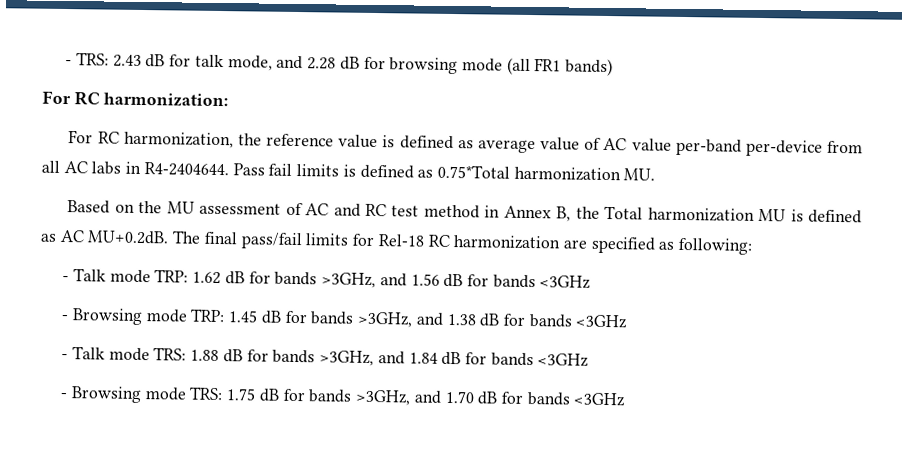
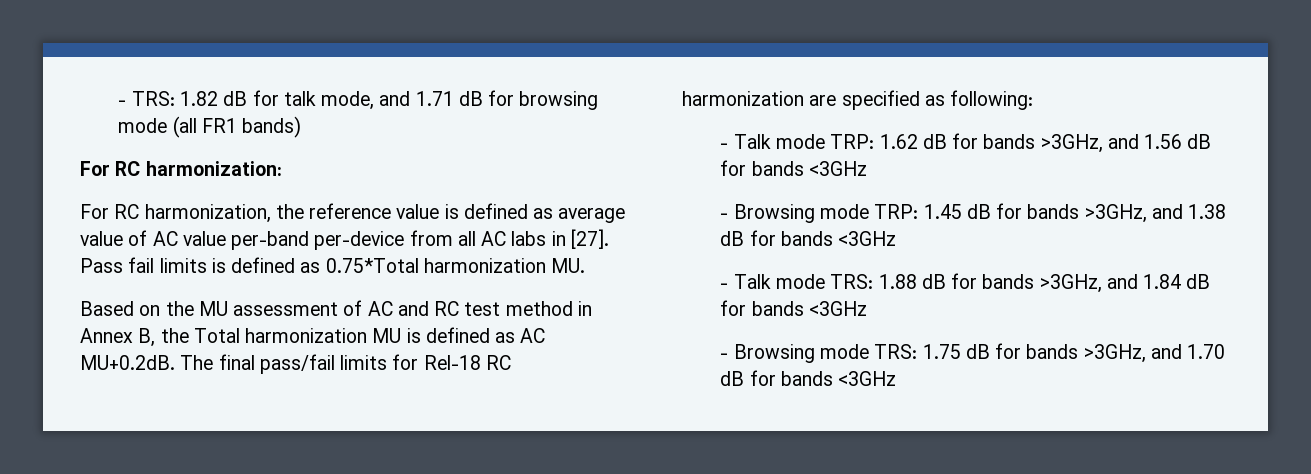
- - TRS: 2.43 dB for talk mode, and 2.28 dB for browsing mode (all FR1 bands)
+ - TRS: 1.82 dB for talk mode, and 1.71 dB for browsing mode (all FR1 bands)
- For RC harmonization, the reference value is defined as average value of AC value per-band per-device from all AC labs in R4-2404644.
+ For RC harmonization, the reference value is defined as average value of AC value per-band per-device from all AC labs in [27].

